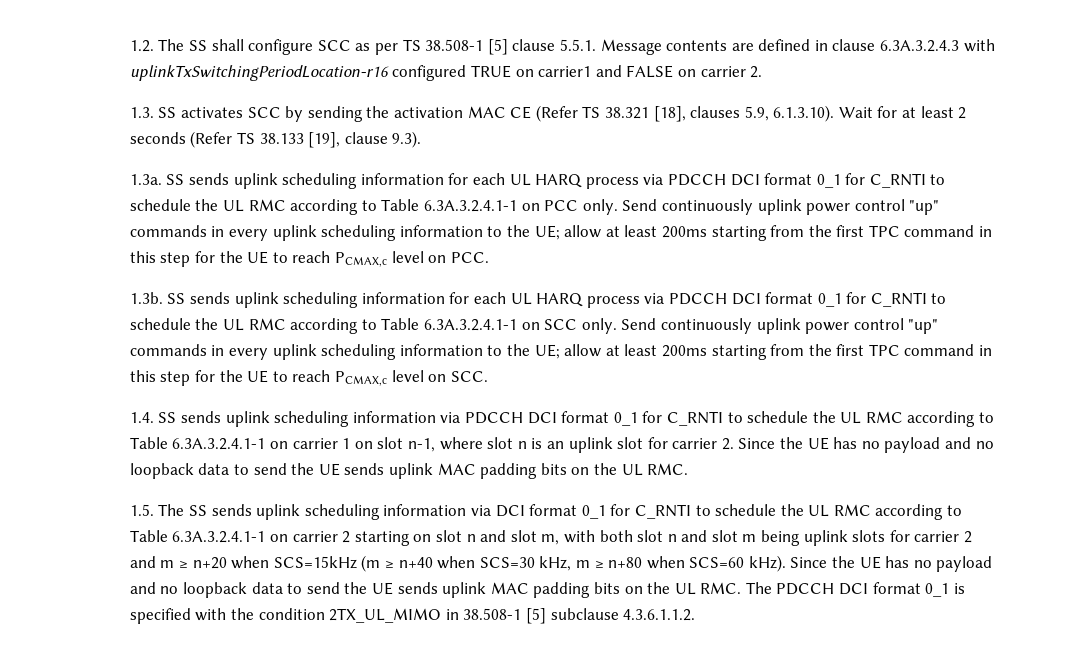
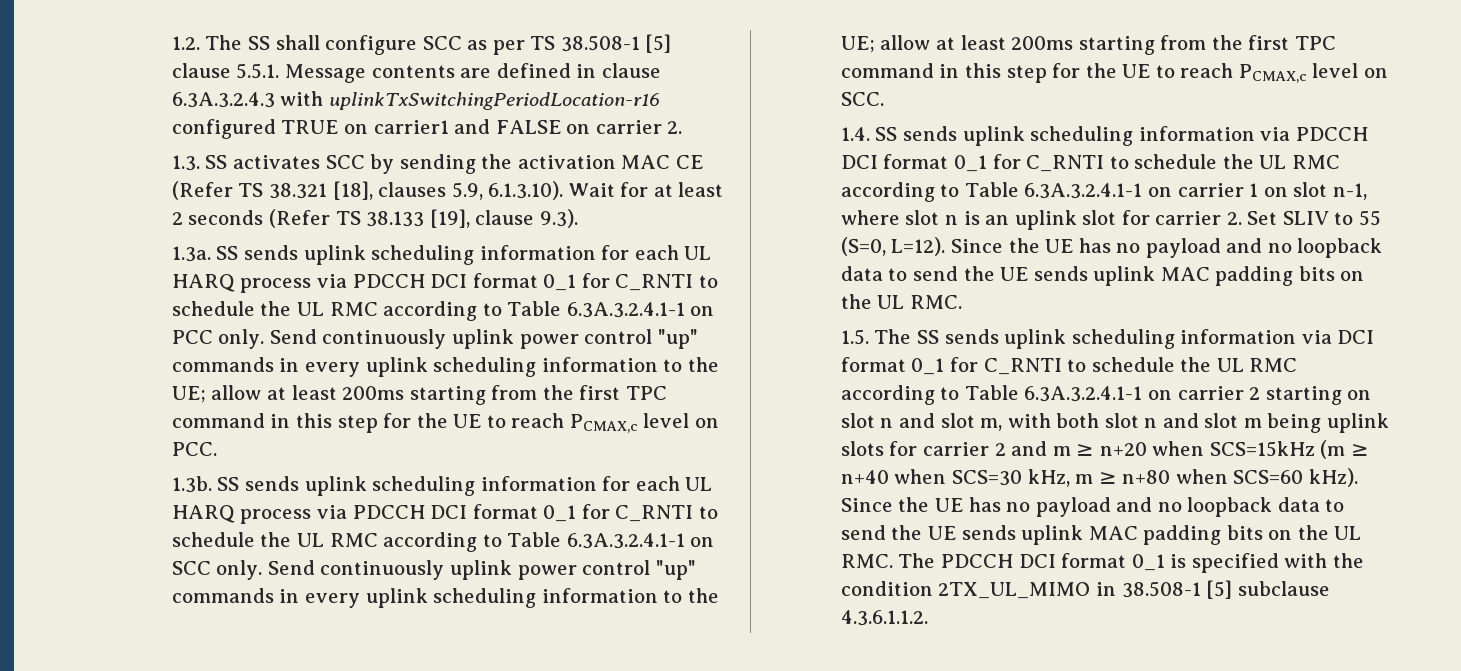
- 1.4. SS sends uplink scheduling information via PDCCH DCI format 0_1 for C_RNTI to schedule the UL RMC according to Table 6.3A.3.2.4.1-1 on carrier 1 on slot n-1, where slot n is an uplink slot for carrier 2. Since the UE has no payload and no loopback data to send the UE sends uplink MAC padding bits on the UL RMC.
+ 1.4. SS sends uplink scheduling information via PDCCH DCI format 0_1 for C_RNTI to schedule the UL RMC according to Table 6.3A.3.2.4.1-1 on carrier 1 on slot n-1, where slot n is an uplink slot for carrier 2. Set SLIV to 55 (S=0, L=12). Since the UE has no payload and no loopback data to send the UE sends uplink MAC padding bits on the UL RMC.

